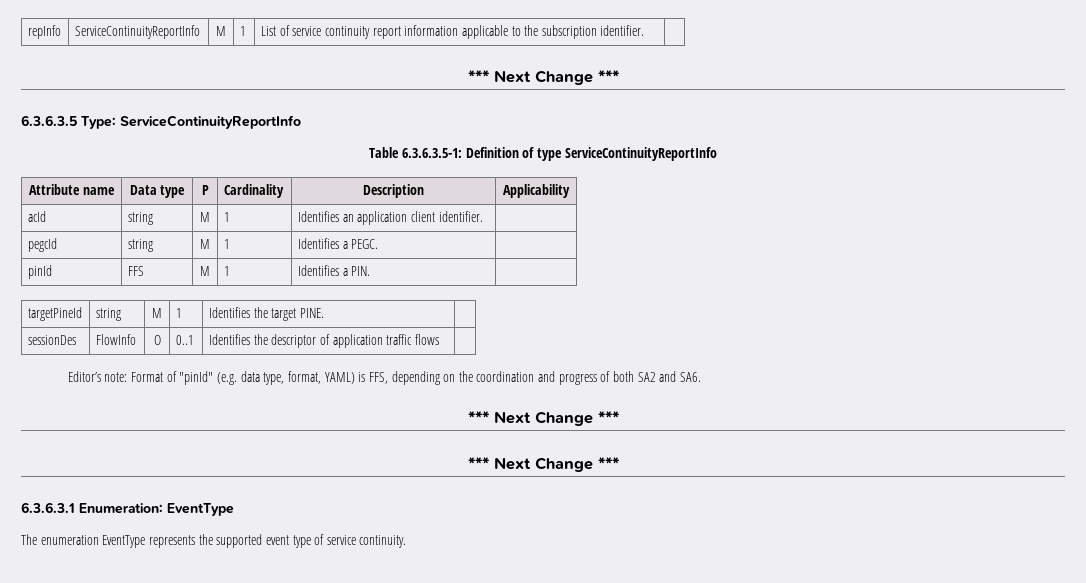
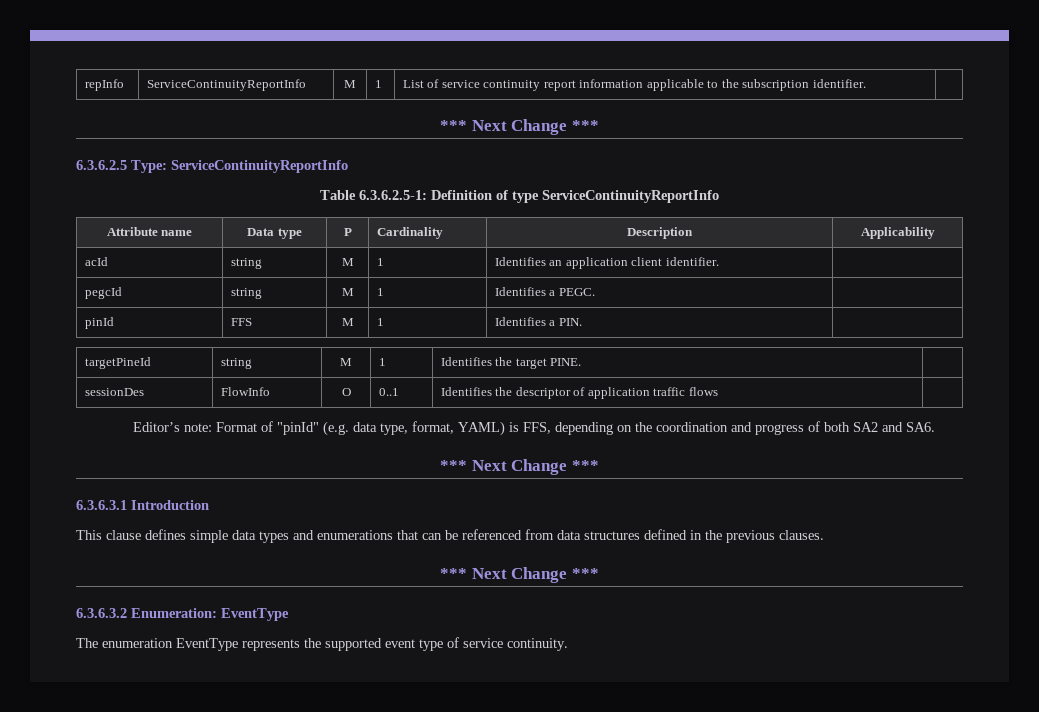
- 6.3.6.3.5 Type: ServiceContinuityReportInfo
+ 6.3.6.2.5 Type: ServiceContinuityReportInfo
- Table 6.3.6.3.5-1: Definition of type ServiceContinuityReportInfo
+ Table 6.3.6.2.5-1: Definition of type ServiceContinuityReportInfo
  Editor’s note: Format of "pinId" (e.g. data type, format, YAML) is FFS, depending on the coordination and progress of both SA2 and SA6.
  *** Next Change ***
+ 6.3.6.3.1 Introduction
+ This clause defines simple data types and enumerations that can be referenced from data structures defined in the previous clauses.
  *** Next Change ***
- 6.3.6.3.1 Enumeration: EventType
+ 6.3.6.3.2 Enumeration: EventType

